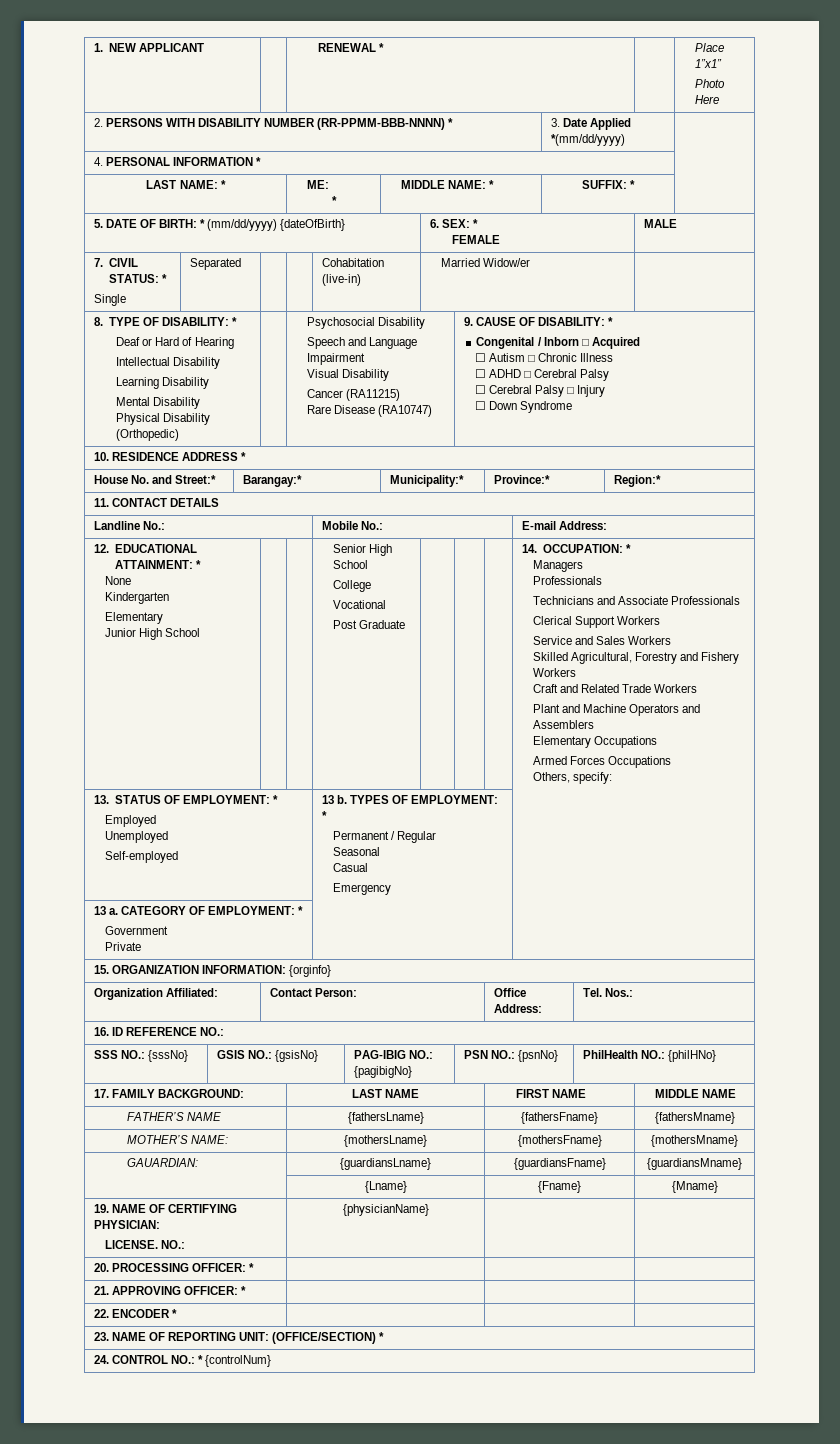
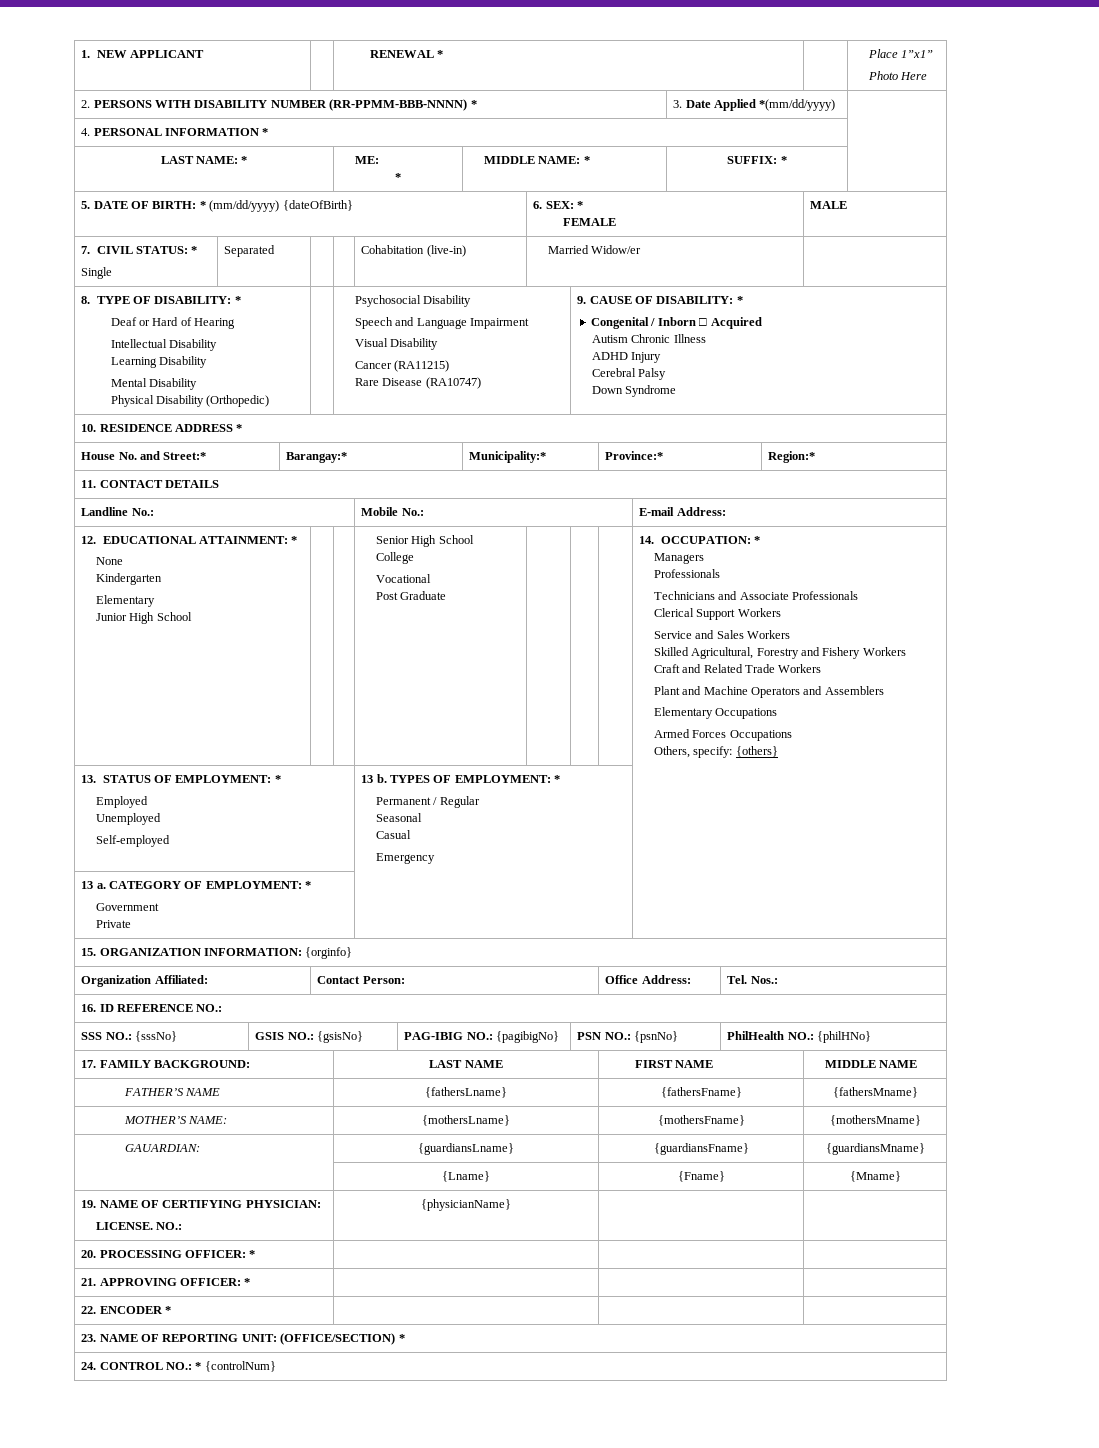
- ☐ Autism □ Chronic Illness
+ Autism Chronic Illness
- ☐ ADHD □ Cerebral Palsy
+ ADHD Injury
+ Cerebral Palsy
- ☐ Cerebral Palsy □ Injury
- ☐ Down Syndrome
+ Down Syndrome
- Others, specify:
+ Others, specify: {others}

